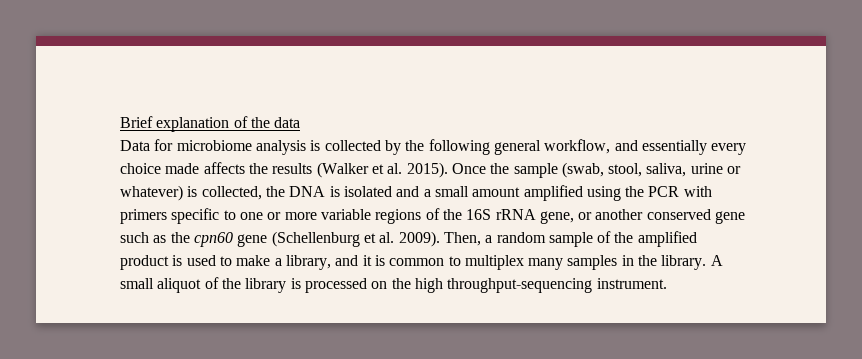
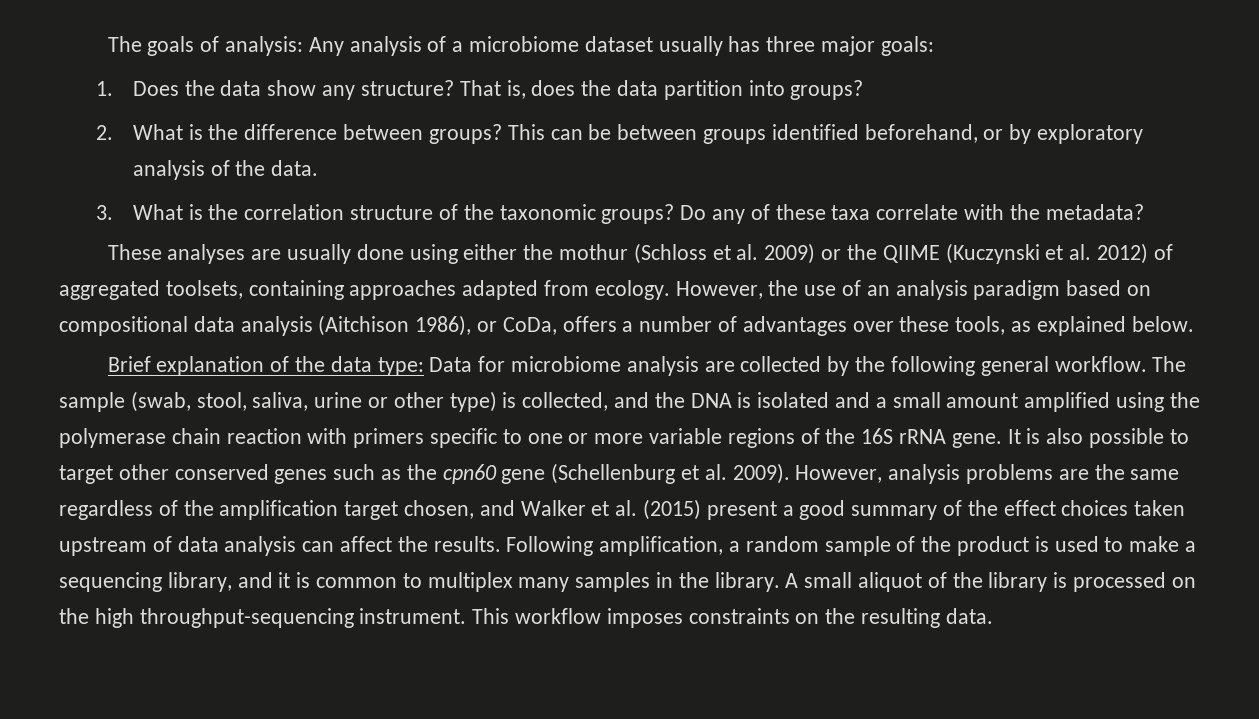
+ The goals of analysis: Any analysis of a microbiome dataset usually has three major goals:
+ 1. Does the data show any structure? That is, does the data partition into groups?
+ 2. What is the difference between groups? This can be between groups identified beforehand, or by exploratory analysis of the data.
+ 3. What is the correlation structure of the taxonomic groups? Do any of these taxa correlate with the metadata?
+ These analyses are usually done using either the mothur (Schloss et al. 2009) or the QIIME (Kuczynski et al. 2012) of aggregated toolsets, containing approaches adapted from ecology. However, the use of an analysis paradigm based on compositional data analysis (Aitchison 1986), or CoDa, offers a number of advantages over these tools, as explained below.
- Brief explanation of the data
- Data for microbiome analysis is collected by the following general workflow, and essentially every choice made affects the results (Walker et al. 2015). Once the sample (swab, stool, saliva, urine or whatever) is collected, the DNA is isolated and a small amount amplified using the PCR with primers specific to one or more variable regions of the 16S rRNA gene, or another conserved gene such as the cpn60 gene (Schellenburg et al. 2009).
+ Brief explanation of the data type: Data for microbiome analysis are collected by the following general workflow. The sample (swab, stool, saliva, urine or other type) is collected, and the DNA is isolated and a small amount amplified using the polymerase chain reaction with primers specific to one or more variable regions of the 16S rRNA gene. It is also possible to target other conserved genes such as the cpn60 gene (Schellenburg et al. 2009).
- Then, a random sample of the amplified product is used to make a library, and it is common to multiplex many samples in the library.
+ However, analysis problems are the same regardless of the amplification target chosen, and Walker et al. (2015) present a good summary of the effect choices taken upstream of data analysis can affect the results. Following amplification, a random sample of the product is used to make a sequencing library, and it is common to multiplex many samples in the library.
+ This workflow imposes constraints on the resulting data.

